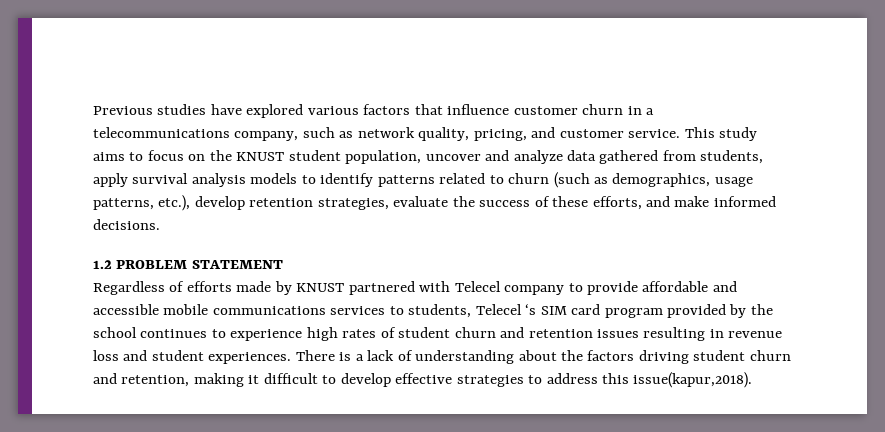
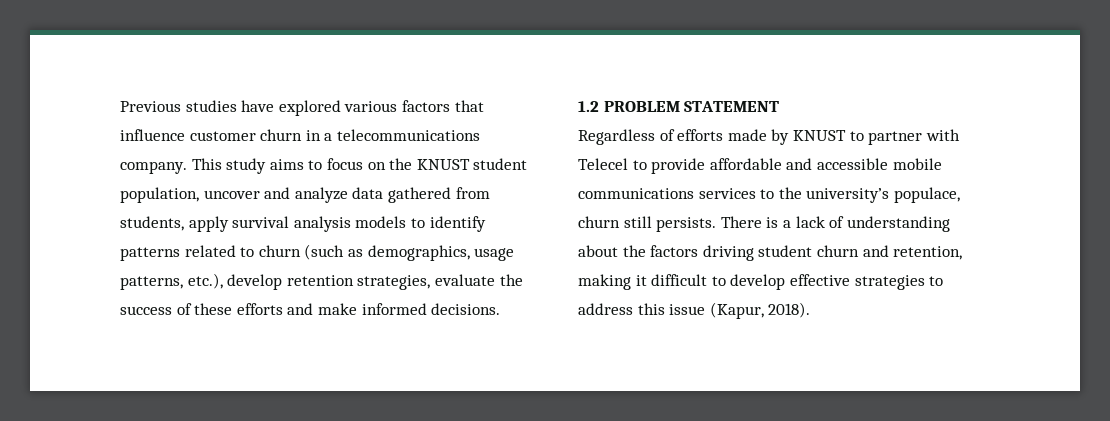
- Previous studies have explored various factors that influence customer churn in a telecommunications company, such as network quality, pricing, and customer service.
+ Previous studies have explored various factors that influence customer churn in a telecommunications company.
- This study aims to focus on the KNUST student population, uncover and analyze data gathered from students, apply survival analysis models to identify patterns related to churn (such as demographics, usage patterns, etc.), develop retention strategies, evaluate the success of these efforts, and make informed decisions.
+ This study aims to focus on the KNUST student population, uncover and analyze data gathered from students, apply survival analysis models to identify patterns related to churn (such as demographics, usage patterns, etc.), develop retention strategies, evaluate the success of these efforts and make informed decisions.
- Regardless of efforts made by KNUST partnered with Telecel company to provide affordable and accessible mobile communications services to students, Telecel ‘s SIM card program provided by the school continues to experience high rates of student churn and retention issues resulting in revenue loss and student experiences.
+ Regardless of efforts made by KNUST to partner with Telecel to provide affordable and accessible mobile communications services to the university’s populace, churn still persists.
- There is a lack of understanding about the factors driving student churn and retention, making it difficult to develop effective strategies to address this issue(kapur,2018).
+ There is a lack of understanding about the factors driving student churn and retention, making it difficult to develop effective strategies to address this issue (Kapur, 2018).

